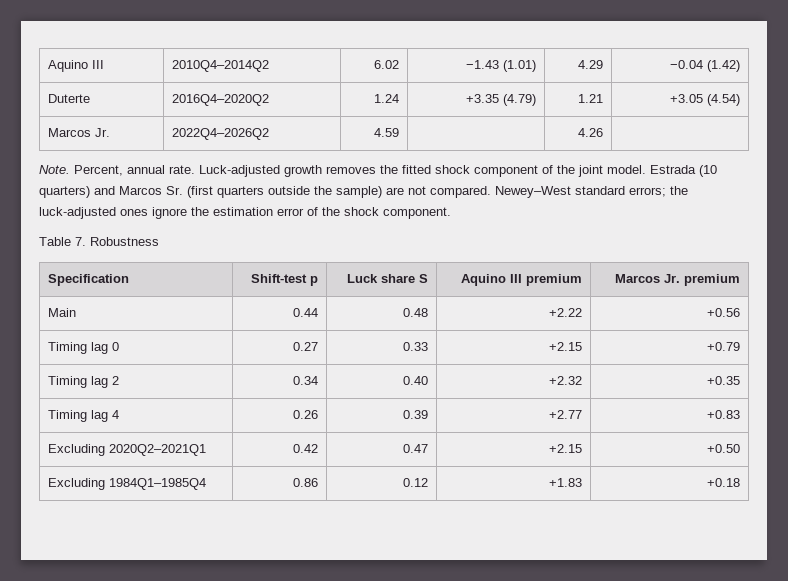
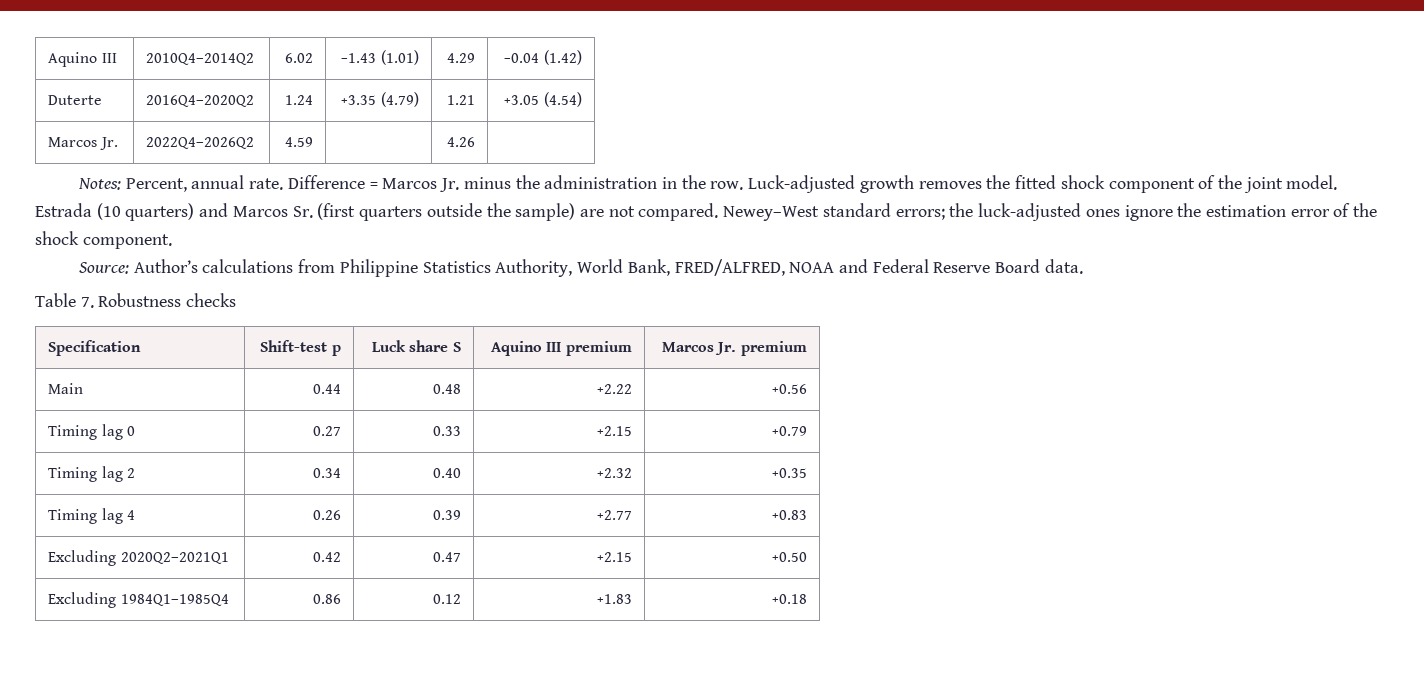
- Note. Percent, annual rate.
+ Notes: Percent, annual rate.
+ Difference = Marcos Jr. minus the administration in the row.
+ Source: Author’s calculations from Philippine Statistics Authority, World Bank, FRED/ALFRED, NOAA and Federal Reserve Board data.
- Table 7. Robustness
+ Table 7. Robustness checks

